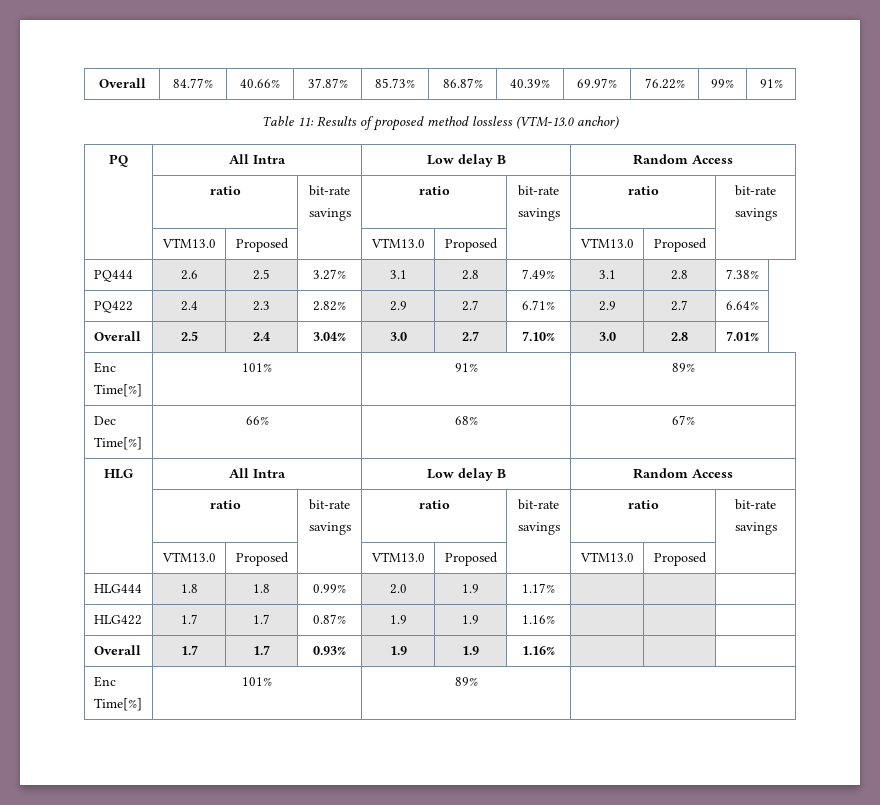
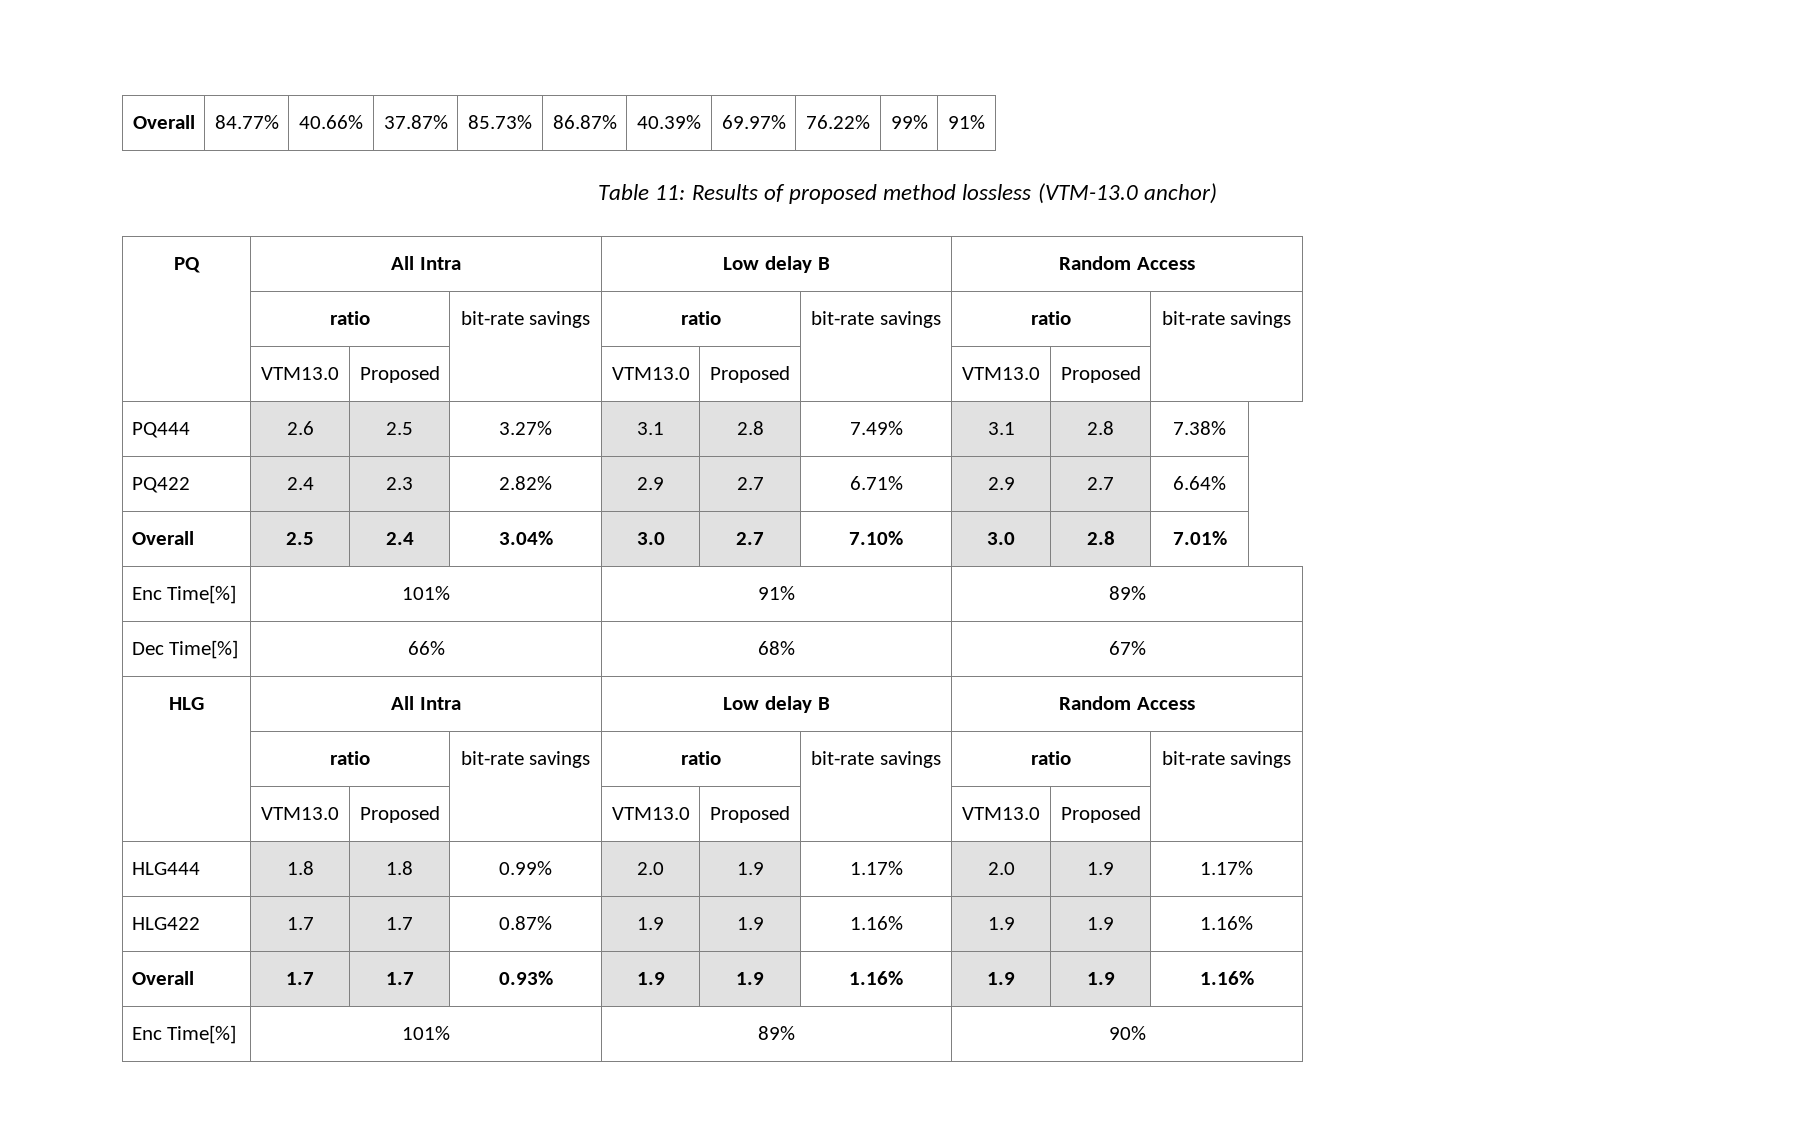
- HLG444 | 1.8 | 1.8 | 0.99% | 2.0 | 1.9 | 1.17% | | |
+ HLG444 | 1.8 | 1.8 | 0.99% | 2.0 | 1.9 | 1.17% | 2.0 | 1.9 | 1.17%
- HLG422 | 1.7 | 1.7 | 0.87% | 1.9 | 1.9 | 1.16% | | |
+ HLG422 | 1.7 | 1.7 | 0.87% | 1.9 | 1.9 | 1.16% | 1.9 | 1.9 | 1.16%
- Overall | 1.7 | 1.7 | 0.93% | 1.9 | 1.9 | 1.16% | | |
+ Overall | 1.7 | 1.7 | 0.93% | 1.9 | 1.9 | 1.16% | 1.9 | 1.9 | 1.16%
- Enc Time[%] | 101% | 89% |
+ Enc Time[%] | 101% | 89% | 90%

